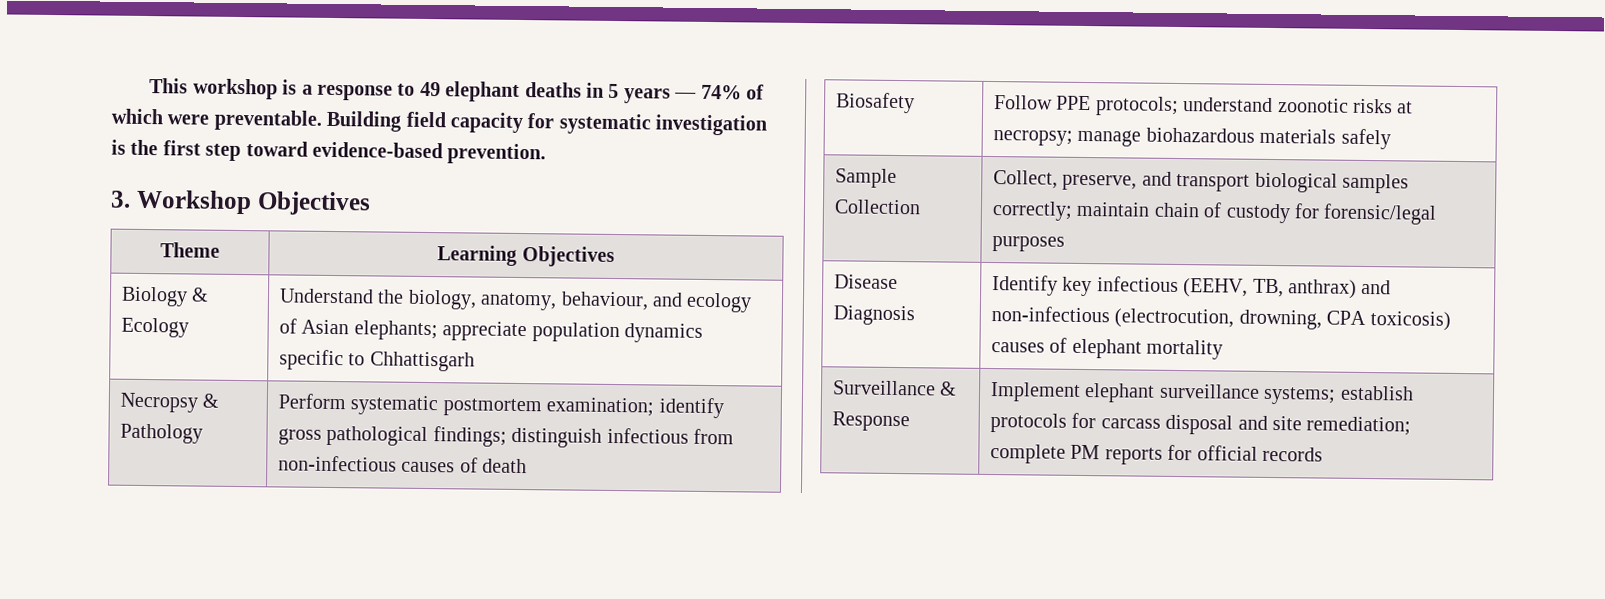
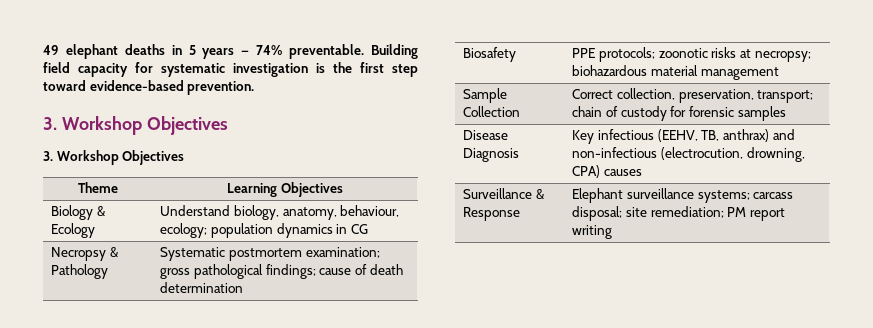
- This workshop is a response to 49 elephant deaths in 5 years — 74% of which were preventable.
+ 49 elephant deaths in 5 years — 74% preventable.
  Building field capacity for systematic investigation is the first step toward evidence-based prevention.
+ 3. Workshop Objectives
- Biology & Ecology | Understand the biology, anatomy, behaviour, and ecology of Asian elephants; appreciate population dynamics specific to Chhattisgarh
+ Biology & Ecology | Understand biology, anatomy, behaviour, ecology; population dynamics in CG
- Necropsy & Pathology | Perform systematic postmortem examination; identify gross pathological findings; distinguish infectious from non-infectious causes of death
+ Necropsy & Pathology | Systematic postmortem examination; gross pathological findings; cause of death determination
- Biosafety | Follow PPE protocols; understand zoonotic risks at necropsy; manage biohazardous materials safely
- Sample Collection | Collect, preserve, and transport biological samples correctly; maintain chain of custody for forensic/legal purposes
+ Biosafety | PPE protocols; zoonotic risks at necropsy; biohazardous material management
+ Sample Collection | Correct collection, preservation, transport; chain of custody for forensic samples
- Disease Diagnosis | Identify key infectious (EEHV, TB, anthrax) and non-infectious (electrocution, drowning, CPA toxicosis) causes of elephant mortality
+ Disease Diagnosis | Key infectious (EEHV, TB, anthrax) and non-infectious (electrocution, drowning, CPA) causes
- Surveillance & Response | Implement elephant surveillance systems; establish protocols for carcass disposal and site remediation; complete PM reports for official records
+ Surveillance & Response | Elephant surveillance systems; carcass disposal; site remediation; PM report writing

